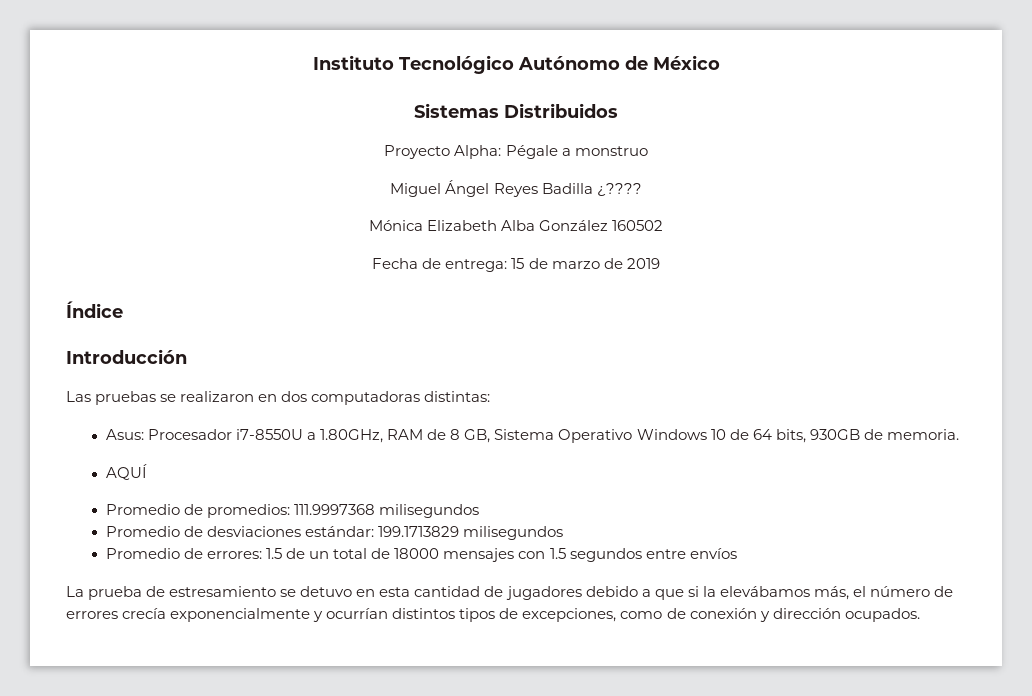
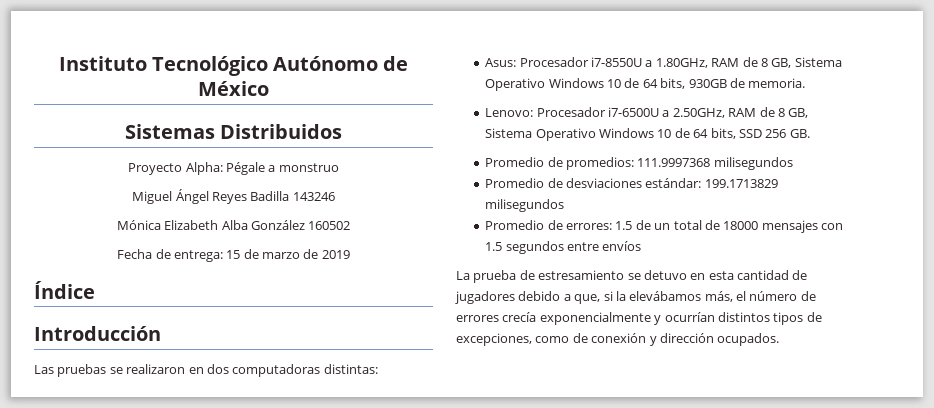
- Miguel Ángel Reyes Badilla ¿????
+ Miguel Ángel Reyes Badilla 143246
- AQUÍ
+ Lenovo: Procesador i7-6500U a 2.50GHz, RAM de 8 GB, Sistema Operativo Windows 10 de 64 bits, SSD 256 GB.
- La prueba de estresamiento se detuvo en esta cantidad de jugadores debido a que si la elevábamos más, el número de errores crecía exponencialmente y ocurrían distintos tipos de excepciones, como de conexión y dirección ocupados.
+ La prueba de estresamiento se detuvo en esta cantidad de jugadores debido a que, si la elevábamos más, el número de errores crecía exponencialmente y ocurrían distintos tipos de excepciones, como de conexión y dirección ocupados.

